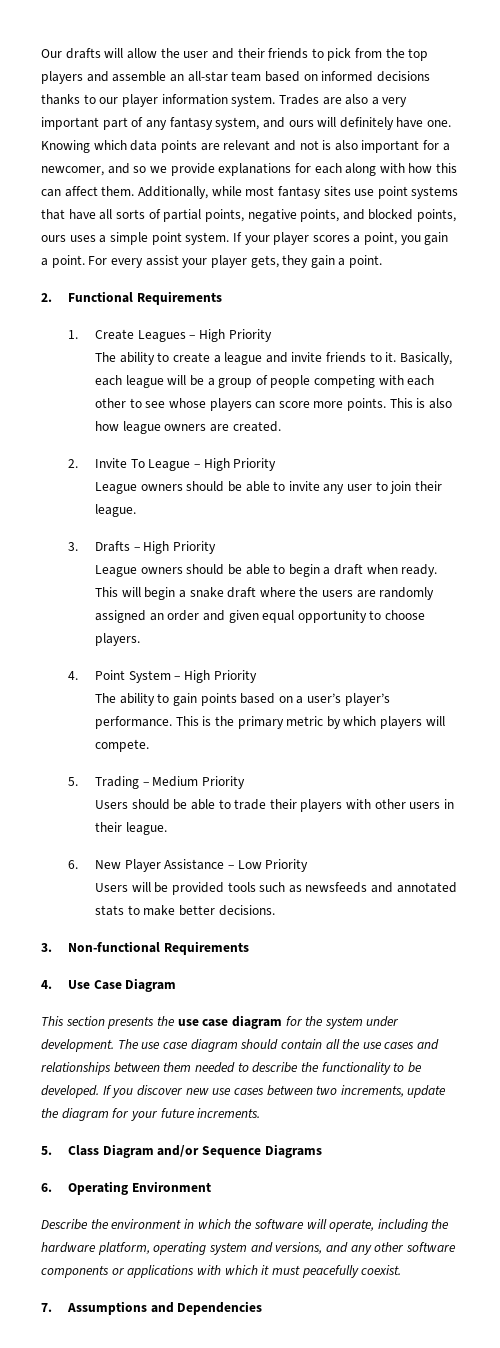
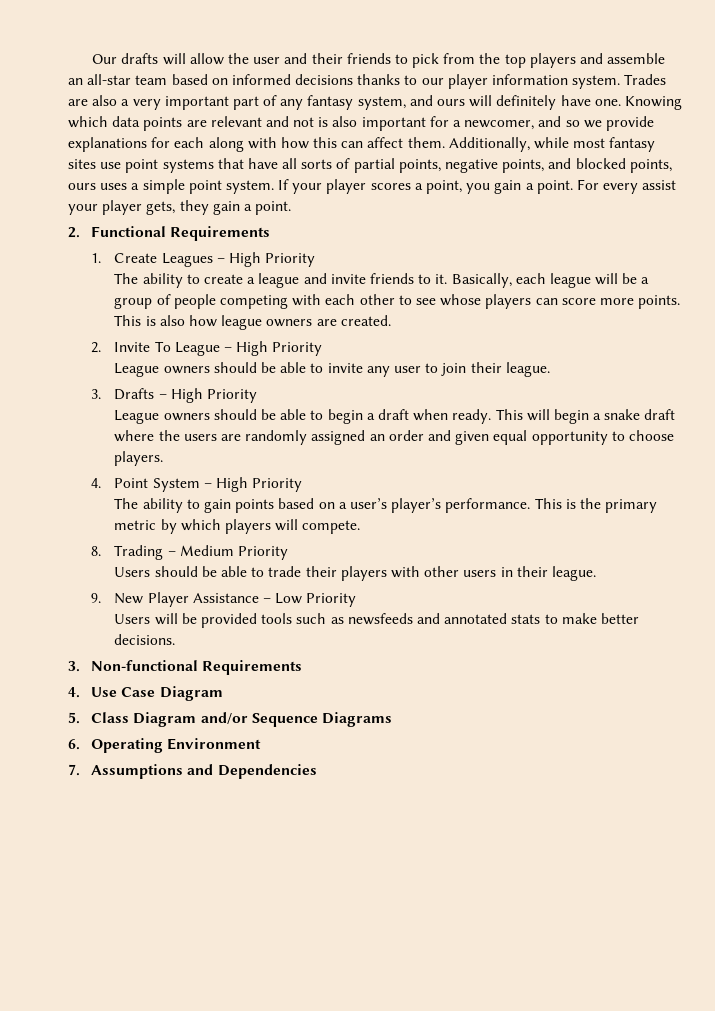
- 5. Trading – Medium Priority
+ 8. Trading – Medium Priority
- 6. New Player Assistance – Low Priority
+ 9. New Player Assistance – Low Priority
- This section presents the use case diagram for the system under development. The use case diagram should contain all the use cases and relationships between them needed to describe the functionality to be developed. If you discover new use cases between two increments, update the diagram for your future increments.
- Describe the environment in which the software will operate, including the hardware platform, operating system and versions, and any other software components or applications with which it must peacefully coexist.

